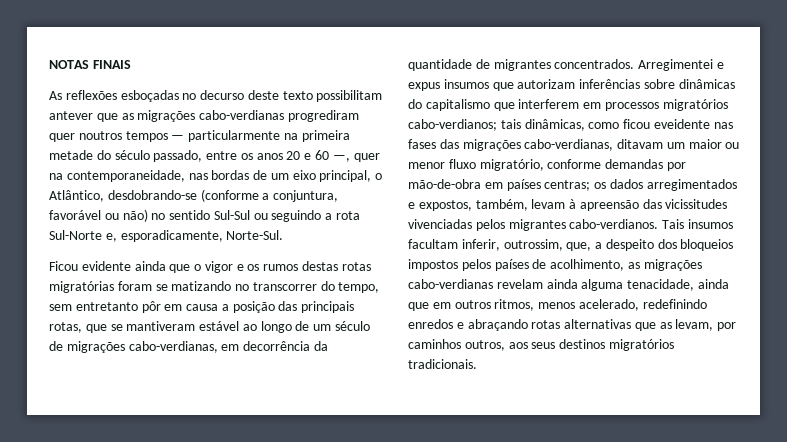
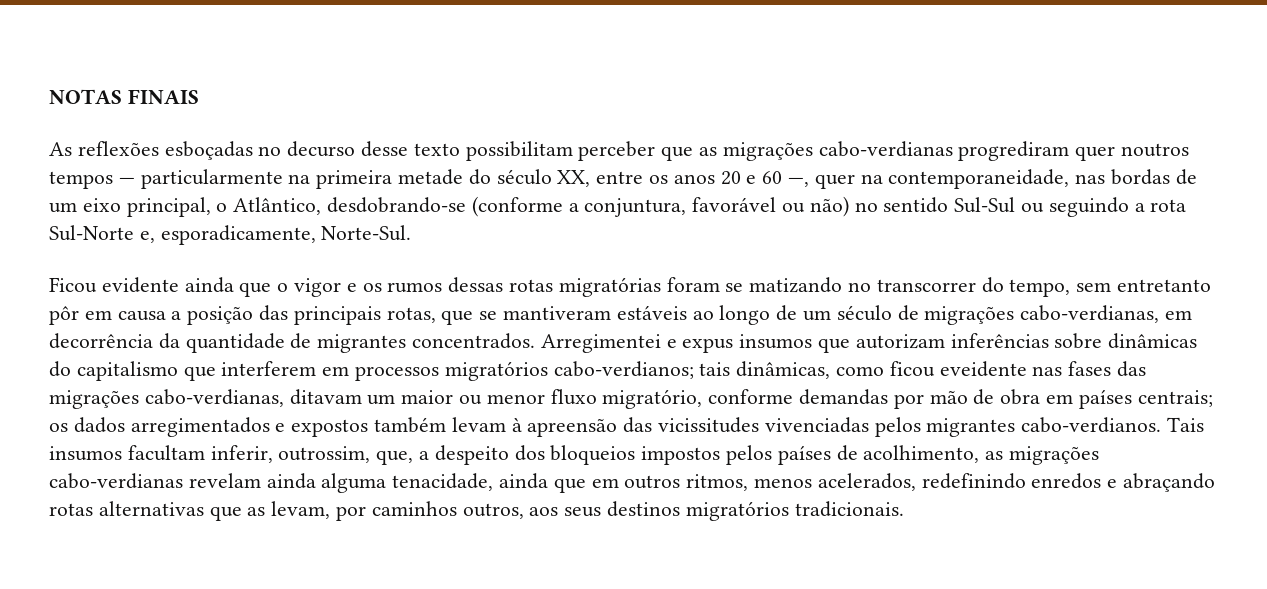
- As reflexões esboçadas no decurso deste texto possibilitam antever que as migrações cabo-verdianas progrediram quer noutros tempos — particularmente na primeira metade do século passado, entre os anos 20 e 60 —, quer na contemporaneidade, nas bordas de um eixo principal, o Atlântico, desdobrando-se (conforme a conjuntura, favorável ou não) no sentido Sul-Sul ou seguindo a rota Sul-Norte e, esporadicamente, Norte-Sul.
+ As reflexões esboçadas no decurso desse texto possibilitam perceber que as migrações cabo-verdianas progrediram quer noutros tempos — particularmente na primeira metade do século XX, entre os anos 20 e 60 —, quer na contemporaneidade, nas bordas de um eixo principal, o Atlântico, desdobrando-se (conforme a conjuntura, favorável ou não) no sentido Sul-Sul ou seguindo a rota Sul-Norte e, esporadicamente, Norte-Sul.
- Ficou evidente ainda que o vigor e os rumos destas rotas migratórias foram se matizando no transcorrer do tempo, sem entretanto pôr em causa a posição das principais rotas, que se mantiveram estável ao longo de um século de migrações cabo-verdianas, em decorrência da quantidade de migrantes concentrados.
+ Ficou evidente ainda que o vigor e os rumos dessas rotas migratórias foram se matizando no transcorrer do tempo, sem entretanto pôr em causa a posição das principais rotas, que se mantiveram estáveis ao longo de um século de migrações cabo-verdianas, em decorrência da quantidade de migrantes concentrados.
- Arregimentei e expus insumos que autorizam inferências sobre dinâmicas do capitalismo que interferem em processos migratórios cabo-verdianos; tais dinâmicas, como ficou eveidente nas fases das migrações cabo-verdianas, ditavam um maior ou menor fluxo migratório, conforme demandas por mão-de-obra em países centras; os dados arregimentados e expostos, também, levam à apreensão das vicissitudes vivenciadas pelos migrantes cabo-verdianos.
+ Arregimentei e expus insumos que autorizam inferências sobre dinâmicas do capitalismo que interferem em processos migratórios cabo-verdianos; tais dinâmicas, como ficou eveidente nas fases das migrações cabo-verdianas, ditavam um maior ou menor fluxo migratório, conforme demandas por mão de obra em países centrais; os dados arregimentados e expostos também levam à apreensão das vicissitudes vivenciadas pelos migrantes cabo-verdianos.
- Tais insumos facultam inferir, outrossim, que, a despeito dos bloqueios impostos pelos países de acolhimento, as migrações cabo-verdianas revelam ainda alguma tenacidade, ainda que em outros ritmos, menos acelerado, redefinindo enredos e abraçando rotas alternativas que as levam, por caminhos outros, aos seus destinos migratórios tradicionais.
+ Tais insumos facultam inferir, outrossim, que, a despeito dos bloqueios impostos pelos países de acolhimento, as migrações cabo-verdianas revelam ainda alguma tenacidade, ainda que em outros ritmos, menos acelerados, redefinindo enredos e abraçando rotas alternativas que as levam, por caminhos outros, aos seus destinos migratórios tradicionais.

